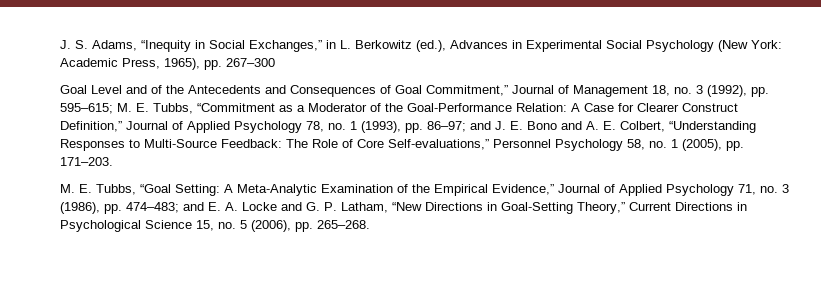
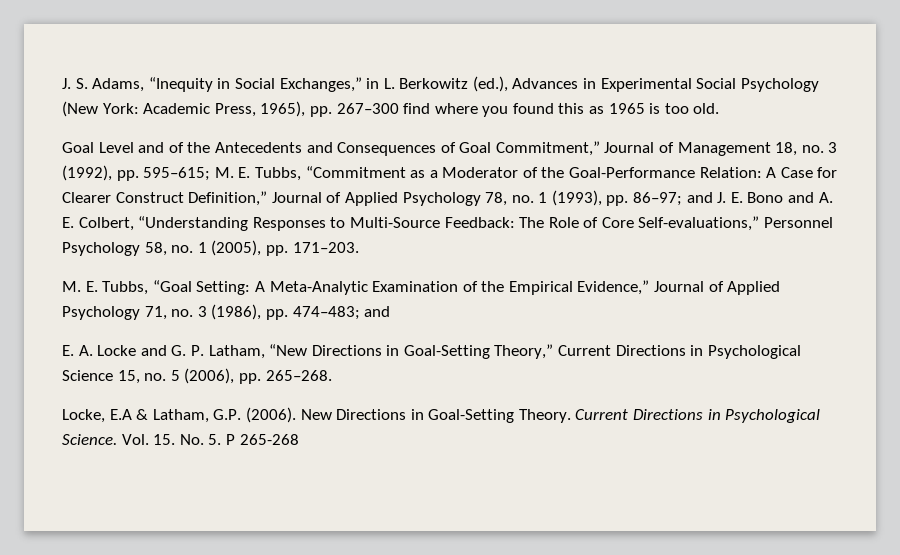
- J. S. Adams, “Inequity in Social Exchanges,” in L. Berkowitz (ed.), Advances in Experimental Social Psychology (New York: Academic Press, 1965), pp. 267–300
+ J. S. Adams, “Inequity in Social Exchanges,” in L. Berkowitz (ed.), Advances in Experimental Social Psychology (New York: Academic Press, 1965), pp. 267–300 find where you found this as 1965 is too old.
- M. E. Tubbs, “Goal Setting: A Meta-Analytic Examination of the Empirical Evidence,” Journal of Applied Psychology 71, no. 3 (1986), pp. 474–483; and E. A. Locke and G. P. Latham, “New Directions in Goal-Setting Theory,” Current Directions in Psychological Science 15, no. 5 (2006), pp. 265–268.
+ M. E. Tubbs, “Goal Setting: A Meta-Analytic Examination of the Empirical Evidence,” Journal of Applied Psychology 71, no. 3 (1986), pp. 474–483; and
+ E. A. Locke and G. P. Latham, “New Directions in Goal-Setting Theory,” Current Directions in Psychological Science 15, no. 5 (2006), pp. 265–268.
+ Locke, E.A & Latham, G.P. (2006). New Directions in Goal-Setting Theory. Current Directions in Psychological Science. Vol. 15. No. 5. P 265-268

